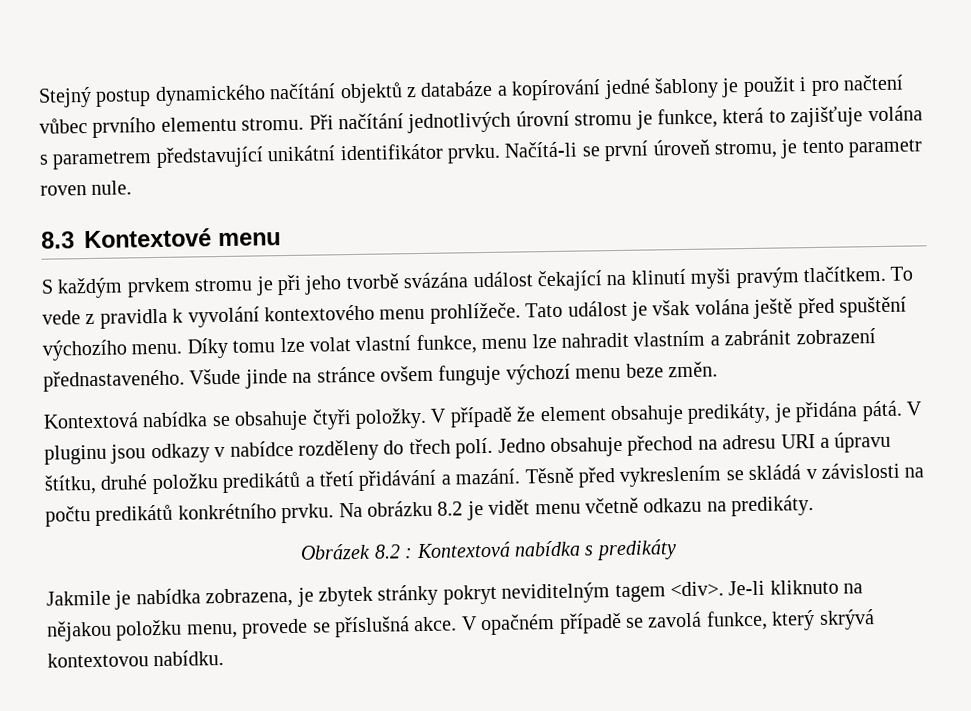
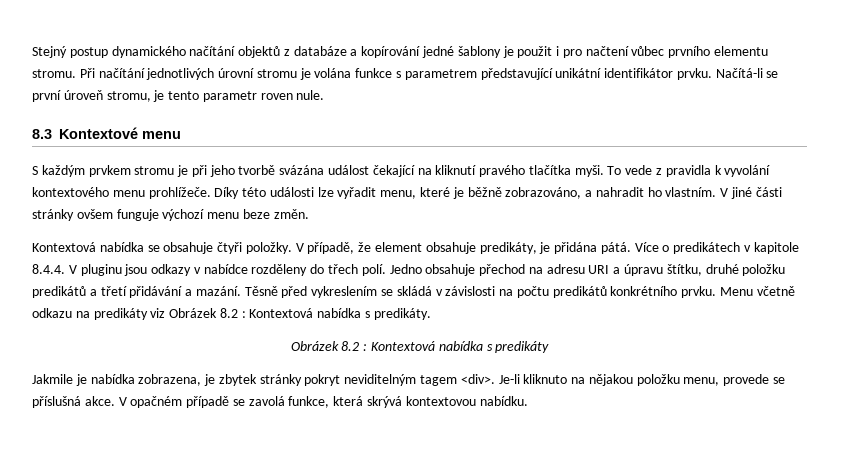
- Při načítání jednotlivých úrovní stromu je funkce, která to zajišťuje volána s parametrem představující unikátní identifikátor prvku.
+ Při načítání jednotlivých úrovní stromu je volána funkce s parametrem představující unikátní identifikátor prvku.
- S každým prvkem stromu je při jeho tvorbě svázána událost čekající na klinutí myši pravým tlačítkem.
+ S každým prvkem stromu je při jeho tvorbě svázána událost čekající na kliknutí pravého tlačítka myši.
- Tato událost je však volána ještě před spuštění výchozího menu. Díky tomu lze volat vlastní funkce, menu lze nahradit vlastním a zabránit zobrazení přednastaveného. Všude jinde na stránce ovšem funguje výchozí menu beze změn.
+ Díky této události lze vyřadit menu, které je běžně zobrazováno, a nahradit ho vlastním. V jiné části stránky ovšem funguje výchozí menu beze změn.
- V případě že element obsahuje predikáty, je přidána pátá.
+ V případě, že element obsahuje predikáty, je přidána pátá.
- V pluginu jsou odkazy v nabídce rozděleny do třech polí.
+ Více o predikátech v kapitole 8.4.4. V pluginu jsou odkazy v nabídce rozděleny do třech polí.
- Na obrázku 8.2 je vidět menu včetně odkazu na predikáty.
+ Menu včetně odkazu na predikáty viz Obrázek 8.2 : Kontextová nabídka s predikáty.
- V opačném případě se zavolá funkce, který skrývá kontextovou nabídku.
+ V opačném případě se zavolá funkce, která skrývá kontextovou nabídku.

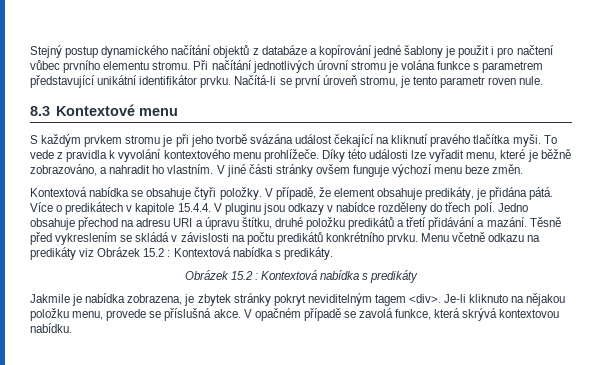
- Více o predikátech v kapitole 8.4.4. V pluginu jsou odkazy v nabídce rozděleny do třech polí.
+ Více o predikátech v kapitole 15.4.4. V pluginu jsou odkazy v nabídce rozděleny do třech polí.
- Menu včetně odkazu na predikáty viz Obrázek 8.2 : Kontextová nabídka s predikáty.
+ Menu včetně odkazu na predikáty viz Obrázek 15.2 : Kontextová nabídka s predikáty.
- Obrázek 8.2 : Kontextová nabídka s predikáty
+ Obrázek 15.2 : Kontextová nabídka s predikáty

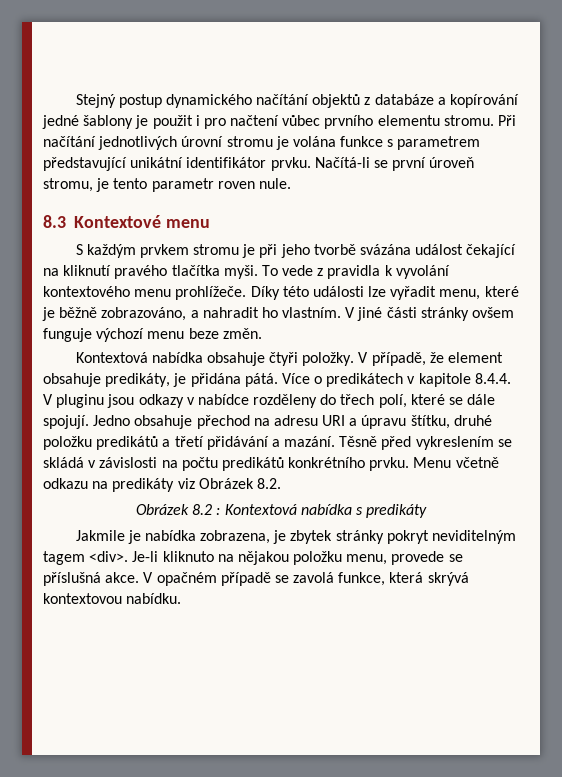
- Kontextová nabídka se obsahuje čtyři položky.
+ Kontextová nabídka obsahuje čtyři položky.
- Více o predikátech v kapitole 15.4.4. V pluginu jsou odkazy v nabídce rozděleny do třech polí.
+ Více o predikátech v kapitole 8.4.4. V pluginu jsou odkazy v nabídce rozděleny do třech polí, které se dále spojují.
- Menu včetně odkazu na predikáty viz Obrázek 15.2 : Kontextová nabídka s predikáty.
- Obrázek 15.2 : Kontextová nabídka s predikáty
+ Menu včetně odkazu na predikáty viz Obrázek 8.2.
+ Obrázek 8.2 : Kontextová nabídka s predikáty

